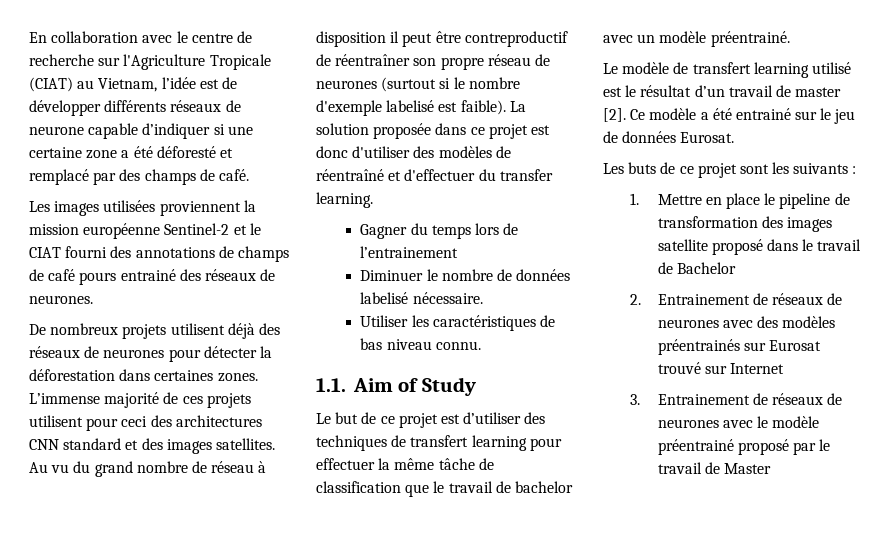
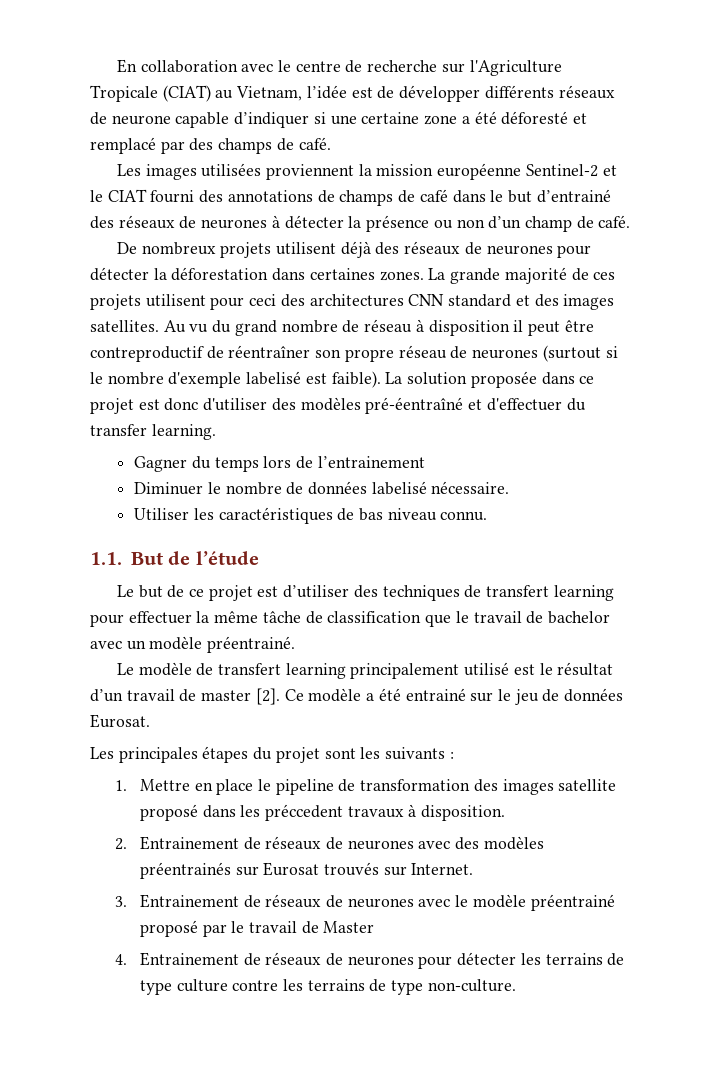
- Les images utilisées proviennent la mission européenne Sentinel-2 et le CIAT fourni des annotations de champs de café pours entrainé des réseaux de neurones.
+ Les images utilisées proviennent la mission européenne Sentinel-2 et le CIAT fourni des annotations de champs de café dans le but d’entrainé des réseaux de neurones à détecter la présence ou non d’un champ de café.
- L’immense majorité de ces projets utilisent pour ceci des architectures CNN standard et des images satellites.
+ La grande majorité de ces projets utilisent pour ceci des architectures CNN standard et des images satellites.
- La solution proposée dans ce projet est donc d'utiliser des modèles de réentraîné et d'effectuer du transfer learning.
+ La solution proposée dans ce projet est donc d'utiliser des modèles pré-éentraîné et d'effectuer du transfer learning.
- 1.1. Aim of Study
+ 1.1. But de l’étude
- Le modèle de transfert learning utilisé est le résultat d’un travail de master [2].
+ Le modèle de transfert learning principalement utilisé est le résultat d’un travail de master [2].
- Les buts de ce projet sont les suivants :
+ Les principales étapes du projet sont les suivants :
- 1. Mettre en place le pipeline de transformation des images satellite proposé dans le travail de Bachelor
+ 1. Mettre en place le pipeline de transformation des images satellite proposé dans les préccedent travaux à disposition.
- 2. Entrainement de réseaux de neurones avec des modèles préentrainés sur Eurosat trouvé sur Internet
+ 2. Entrainement de réseaux de neurones avec des modèles préentrainés sur Eurosat trouvés sur Internet.
+ 4. Entrainement de réseaux de neurones pour détecter les terrains de type culture contre les terrains de type non-culture.

